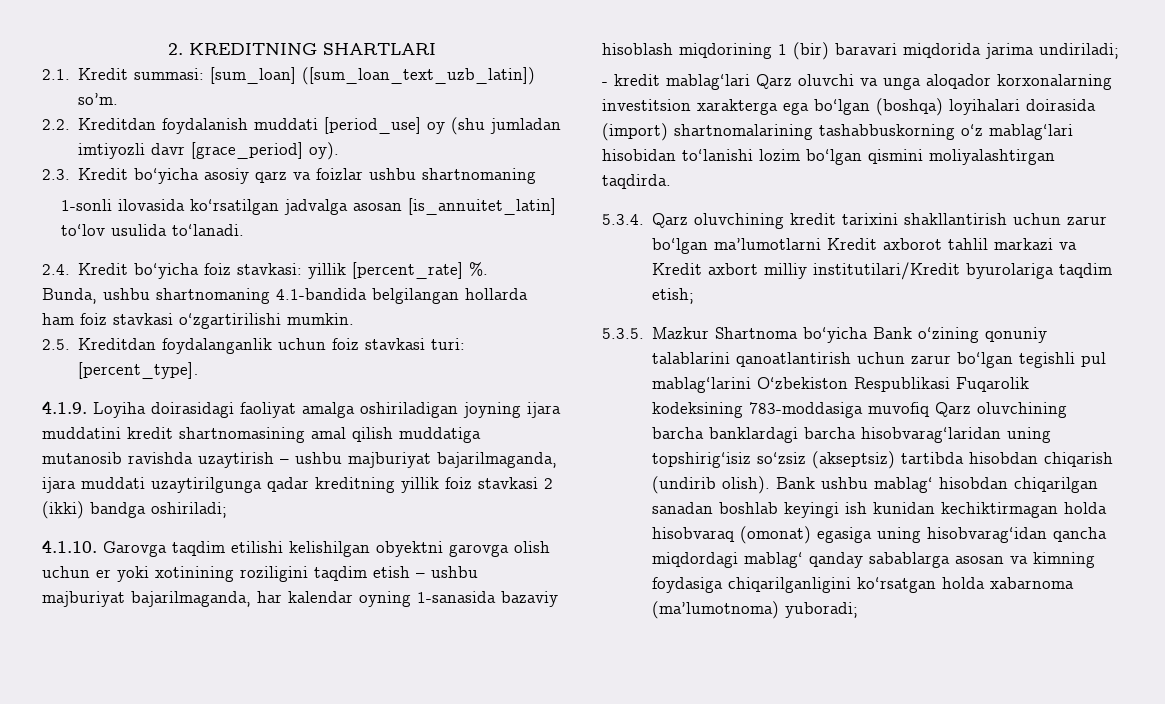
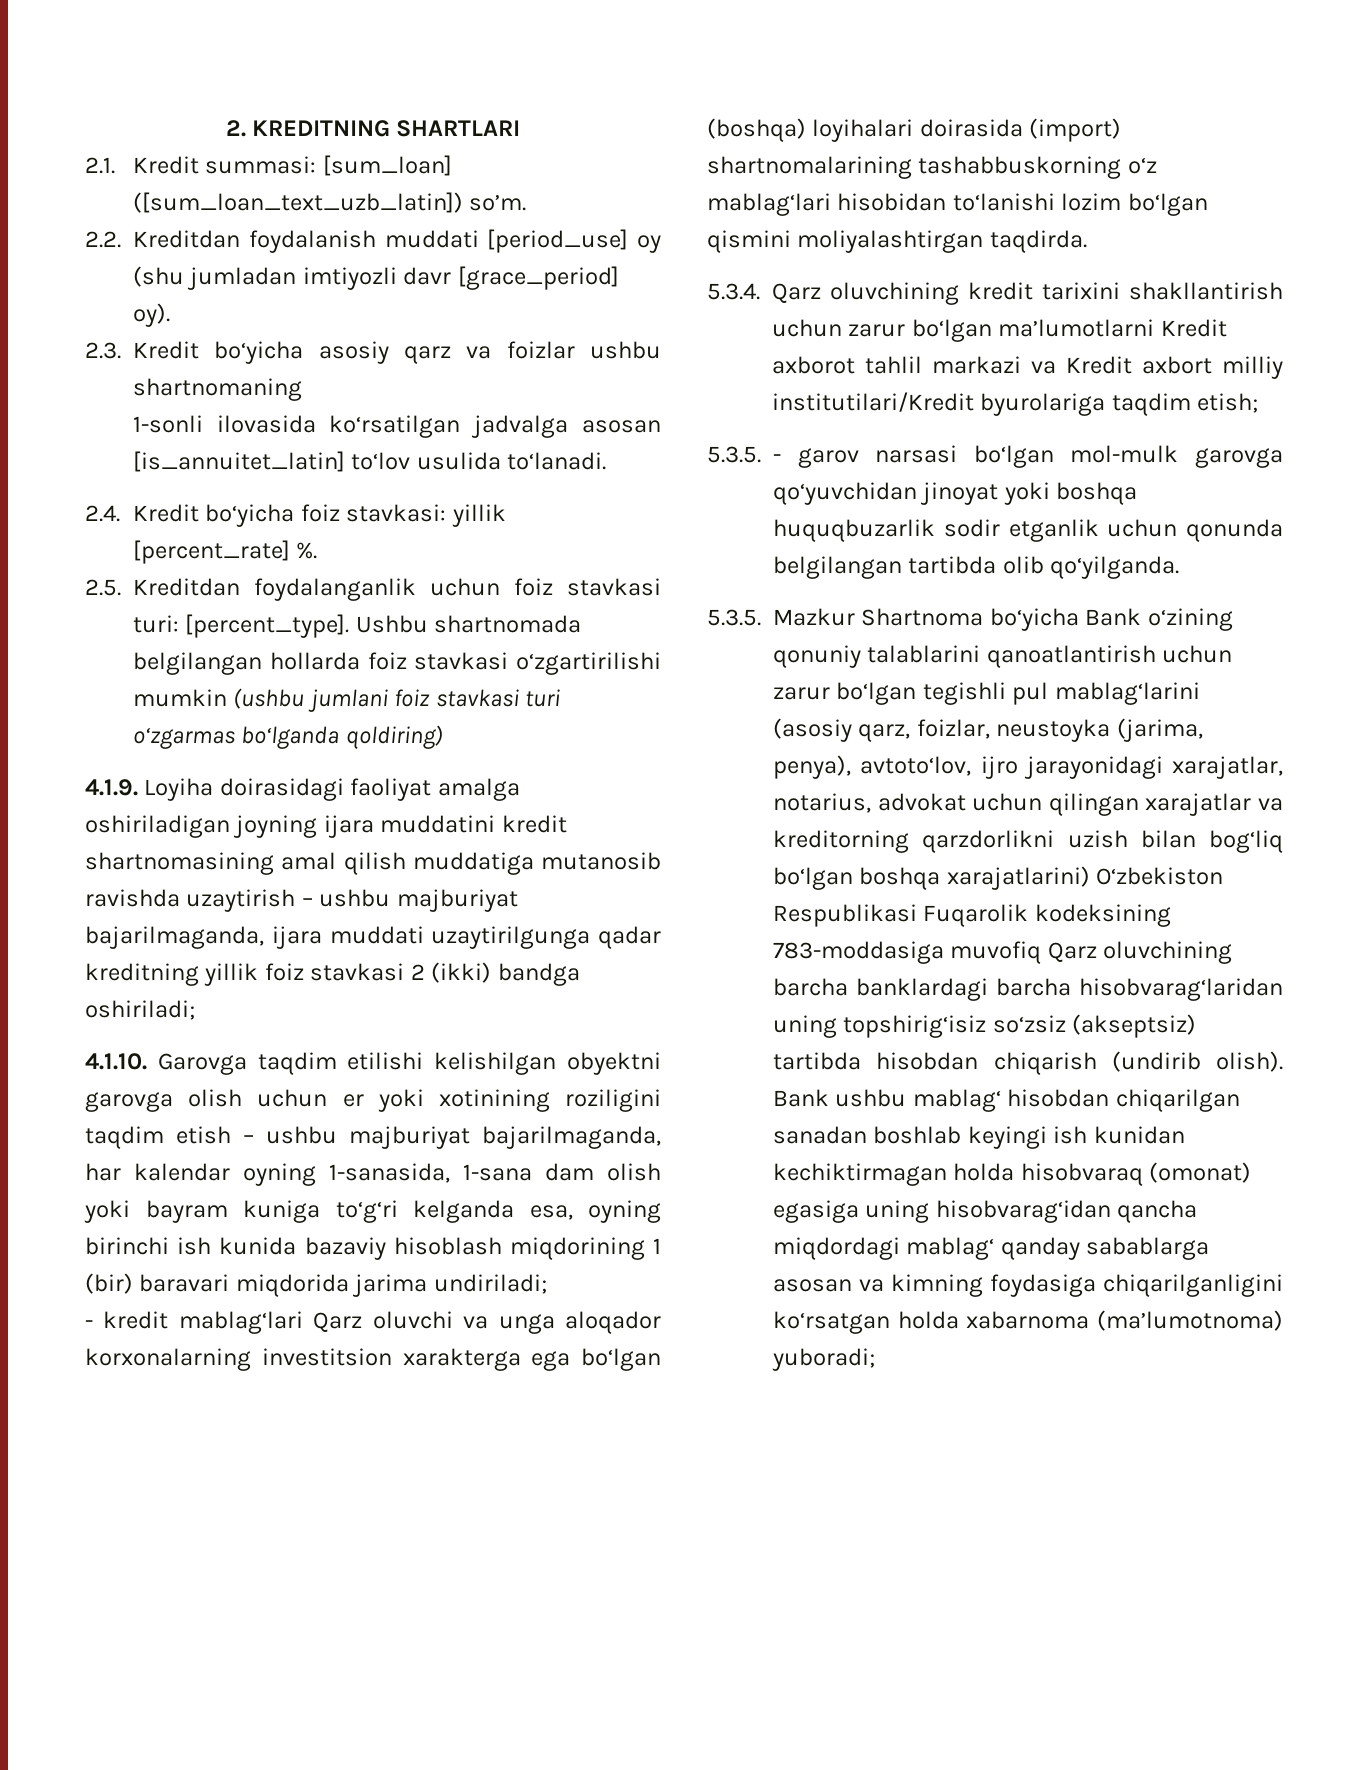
- Bunda, ushbu shartnomaning 4.1-bandida belgilangan hollarda ham foiz stavkasi o‘zgartirilishi mumkin.
+ Ushbu shartnomada belgilangan hollarda foiz stavkasi o‘zgartirilishi mumkin (ushbu jumlani foiz stavkasi turi o‘zgarmas bo‘lganda qoldiring)
- 4.1.10. Garovga taqdim etilishi kelishilgan obyektni garovga olish uchun er yoki xotinining roziligini taqdim etish – ushbu majburiyat bajarilmaganda, har kalendar oyning 1-sanasida bazaviy hisoblash miqdorining 1 (bir) baravari miqdorida jarima undiriladi;
+ 4.1.10. Garovga taqdim etilishi kelishilgan obyektni garovga olish uchun er yoki xotinining roziligini taqdim etish – ushbu majburiyat bajarilmaganda, har kalendar oyning 1-sanasida, 1-sana dam olish yoki bayram kuniga to‘g‘ri kelganda esa, oyning birinchi ish kunida bazaviy hisoblash miqdorining 1 (bir) baravari miqdorida jarima undiriladi;
+ 5.3.5. - garov narsasi bo‘lgan mol-mulk garovga qo‘yuvchidan jinoyat yoki boshqa huquqbuzarlik sodir etganlik uchun qonunda belgilangan tartibda olib qo‘yilganda.
- 5.3.5. Mazkur Shartnoma bo‘yicha Bank o‘zining qonuniy talablarini qanoatlantirish uchun zarur bo‘lgan tegishli pul mablag‘larini O‘zbekiston Respublikasi Fuqarolik kodeksining 783-moddasiga muvofiq Qarz oluvchining barcha banklardagi barcha hisobvarag‘laridan uning topshirig‘isiz so‘zsiz (akseptsiz) tartibda hisobdan chiqarish (undirib olish).
+ 5.3.5. Mazkur Shartnoma bo‘yicha Bank o‘zining qonuniy talablarini qanoatlantirish uchun zarur bo‘lgan tegishli pul mablag‘larini (asosiy qarz, foizlar, neustoyka (jarima, penya), avtoto‘lov, ijro jarayonidagi xarajatlar, notarius, advokat uchun qilingan xarajatlar va kreditorning qarzdorlikni uzish bilan bog‘liq bo‘lgan boshqa xarajatlarini) O‘zbekiston Respublikasi Fuqarolik kodeksining 783-moddasiga muvofiq Qarz oluvchining barcha banklardagi barcha hisobvarag‘laridan uning topshirig‘isiz so‘zsiz (akseptsiz) tartibda hisobdan chiqarish (undirib olish).

